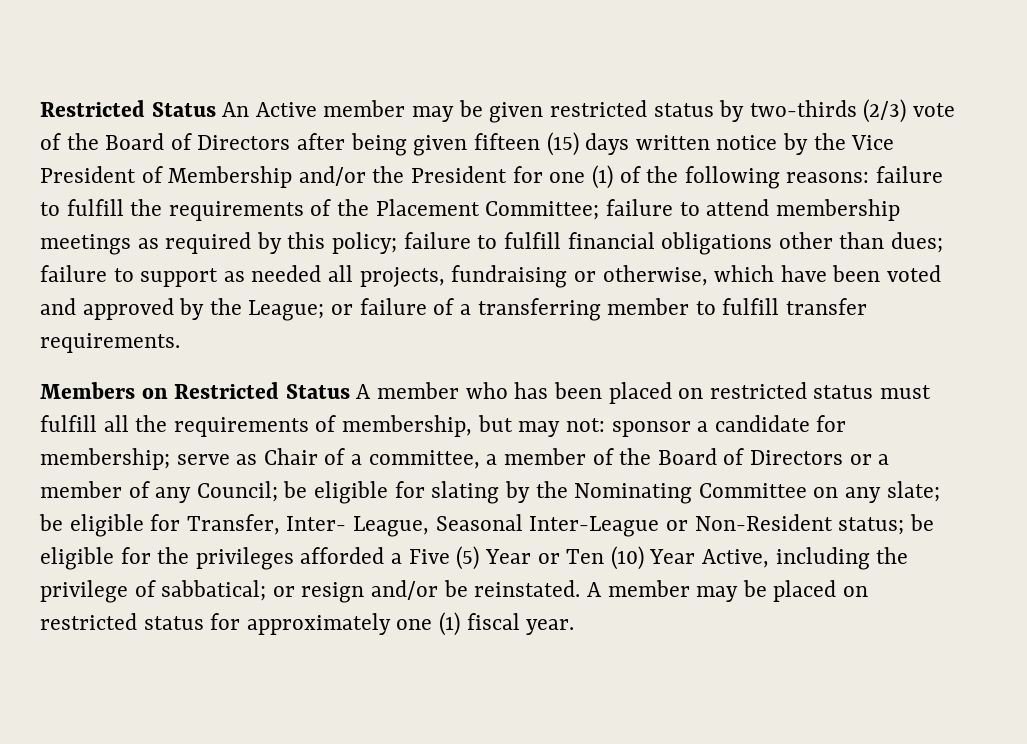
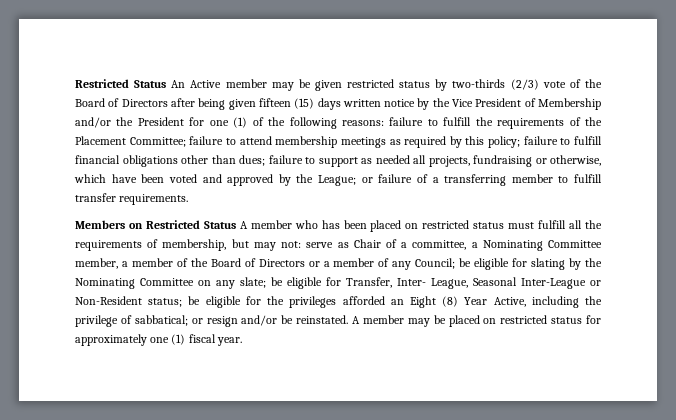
- sponsor a candidate for membership;
- serve as Chair of a committee, a member of the Board of Directors or a member of any Council;
+ serve as Chair of a committee, a Nominating Committee member, a member of the Board of Directors or a member of any Council;
- be eligible for the privileges afforded a Five (5) Year or Ten (10) Year Active, including the privilege of sabbatical;
+ be eligible for the privileges afforded an Eight (8) Year Active, including the privilege of sabbatical;

